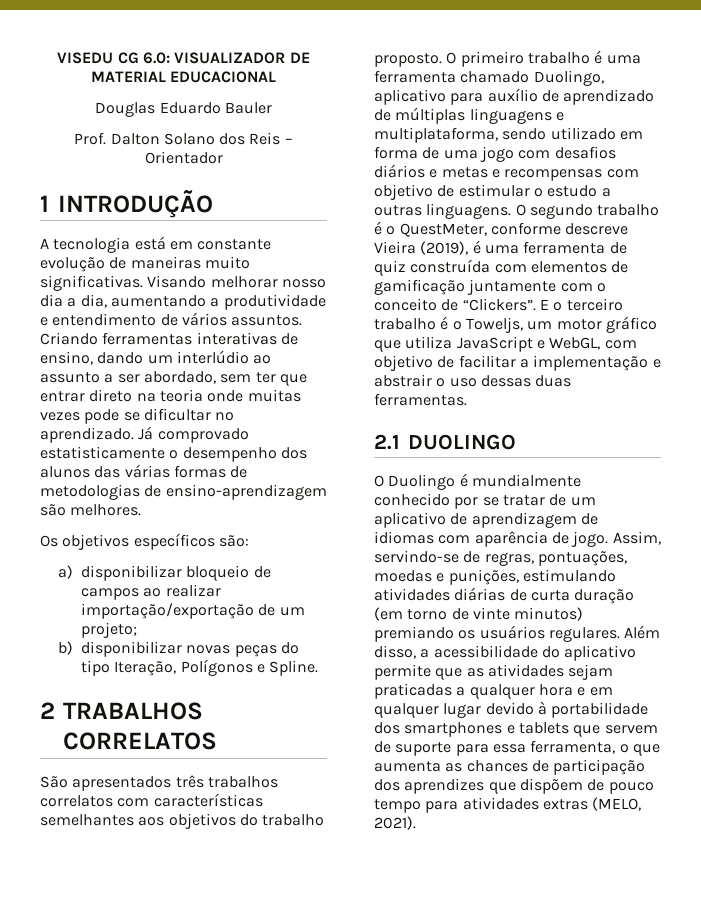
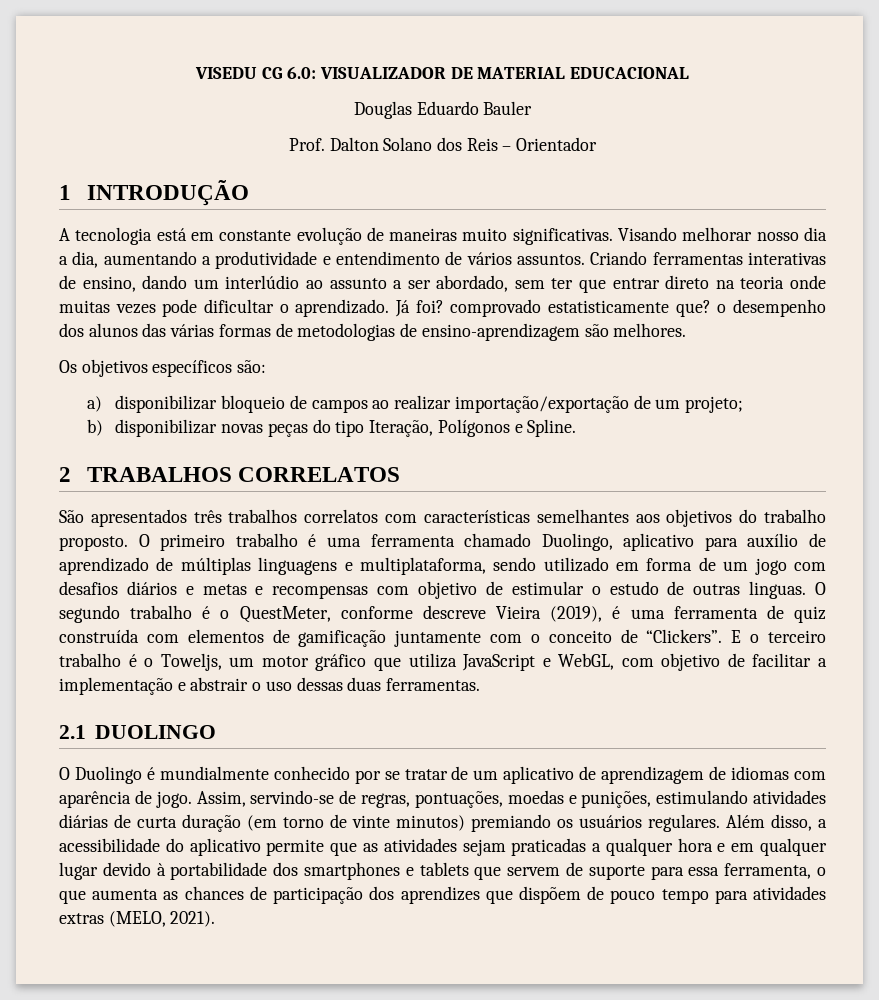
- Criando ferramentas interativas de ensino, dando um interlúdio ao assunto a ser abordado, sem ter que entrar direto na teoria onde muitas vezes pode se dificultar no aprendizado.
+ Criando ferramentas interativas de ensino, dando um interlúdio ao assunto a ser abordado, sem ter que entrar direto na teoria onde muitas vezes pode dificultar o aprendizado.
- Já comprovado estatisticamente o desempenho dos alunos das várias formas de metodologias de ensino-aprendizagem são melhores.
+ Já foi? comprovado estatisticamente que? o desempenho dos alunos das várias formas de metodologias de ensino-aprendizagem são melhores.
- O primeiro trabalho é uma ferramenta chamado Duolingo, aplicativo para auxílio de aprendizado de múltiplas linguagens e multiplataforma, sendo utilizado em forma de uma jogo com desafios diários e metas e recompensas com objetivo de estimular o estudo a outras linguagens.
+ O primeiro trabalho é uma ferramenta chamado Duolingo, aplicativo para auxílio de aprendizado de múltiplas linguagens e multiplataforma, sendo utilizado em forma de um jogo com desafios diários e metas e recompensas com objetivo de estimular o estudo de outras linguas.

